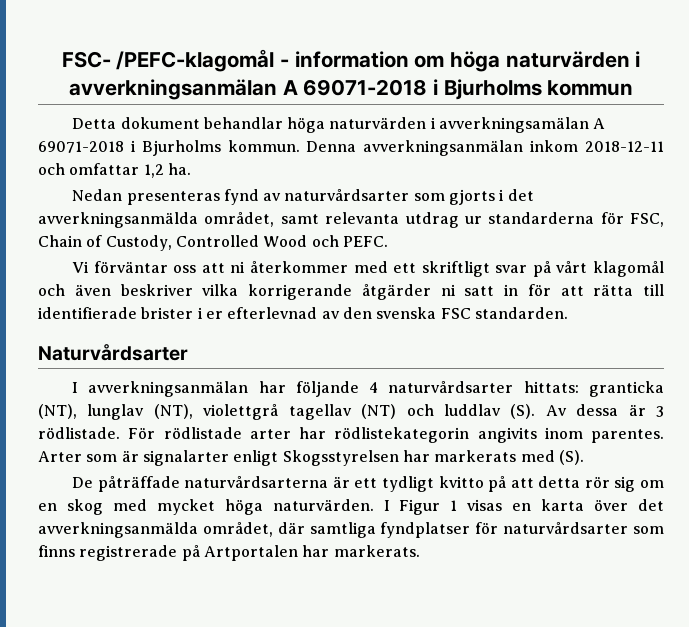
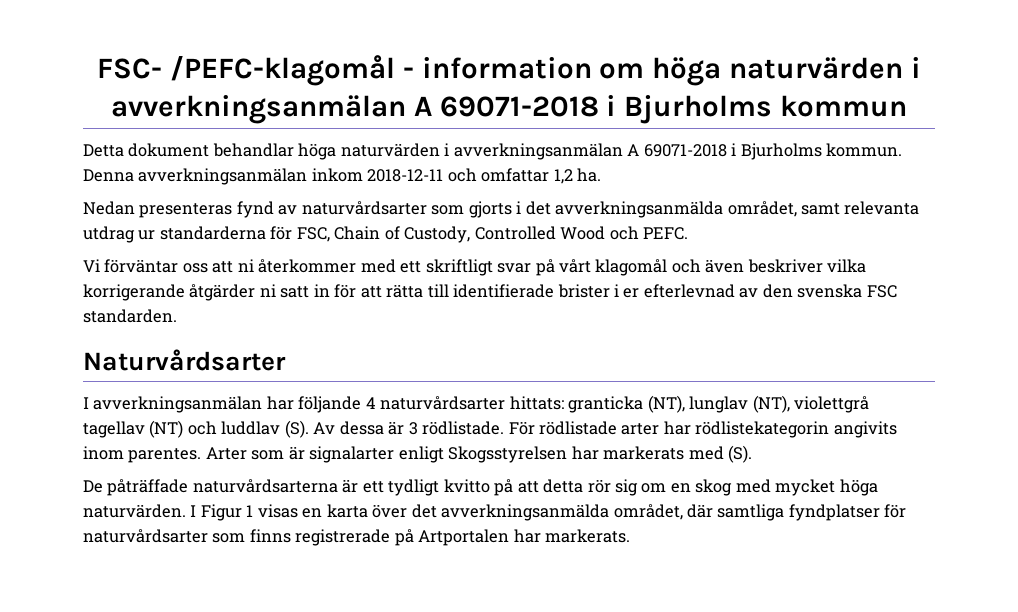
- Detta dokument behandlar höga naturvärden i avverkningsamälan A 69071-2018 i Bjurholms kommun.
+ Detta dokument behandlar höga naturvärden i avverkningsanmälan A 69071-2018 i Bjurholms kommun.

